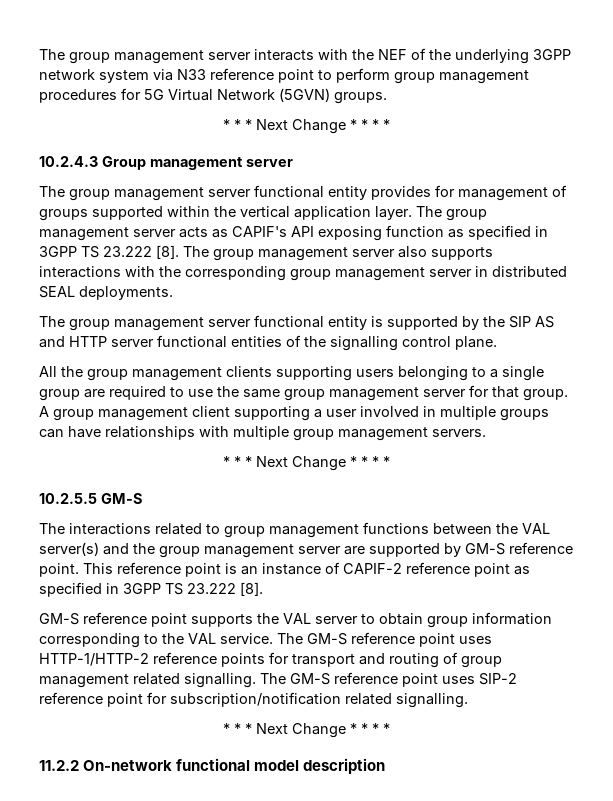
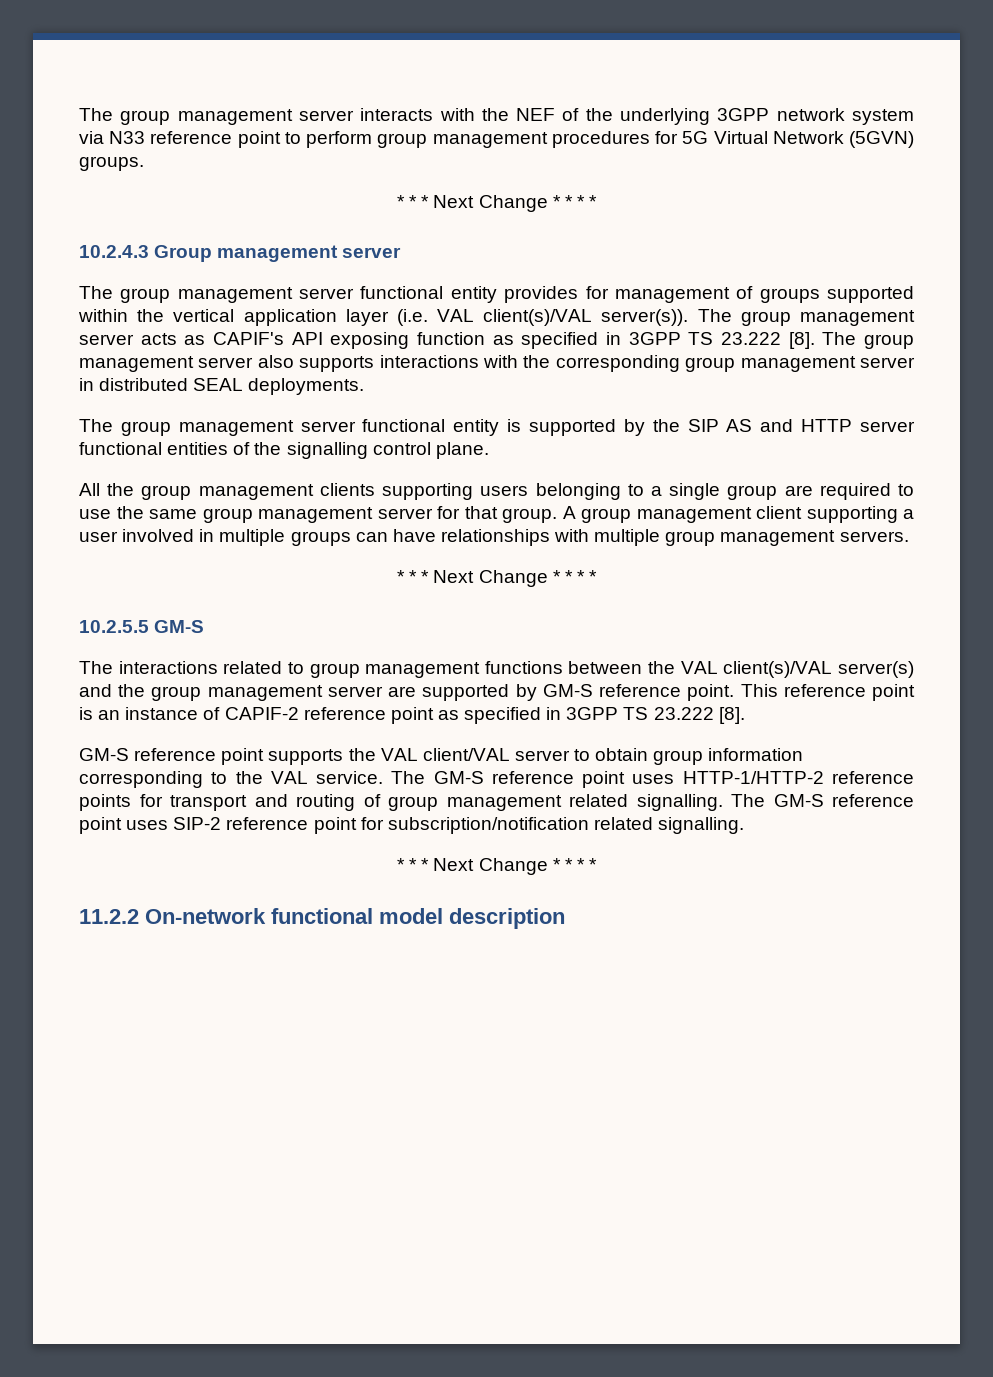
- The group management server functional entity provides for management of groups supported within the vertical application layer.
+ The group management server functional entity provides for management of groups supported within the vertical application layer (i.e. VAL client(s)/VAL server(s)).
- The interactions related to group management functions between the VAL server(s) and the group management server are supported by GM-S reference point.
+ The interactions related to group management functions between the VAL client(s)/VAL server(s) and the group management server are supported by GM-S reference point.
- GM-S reference point supports the VAL server to obtain group information corresponding to the VAL service.
+ GM-S reference point supports the VAL client/VAL server to obtain group information corresponding to the VAL service.

